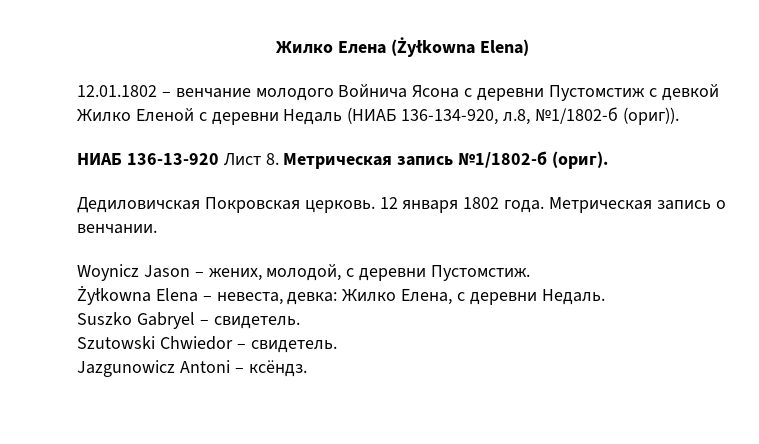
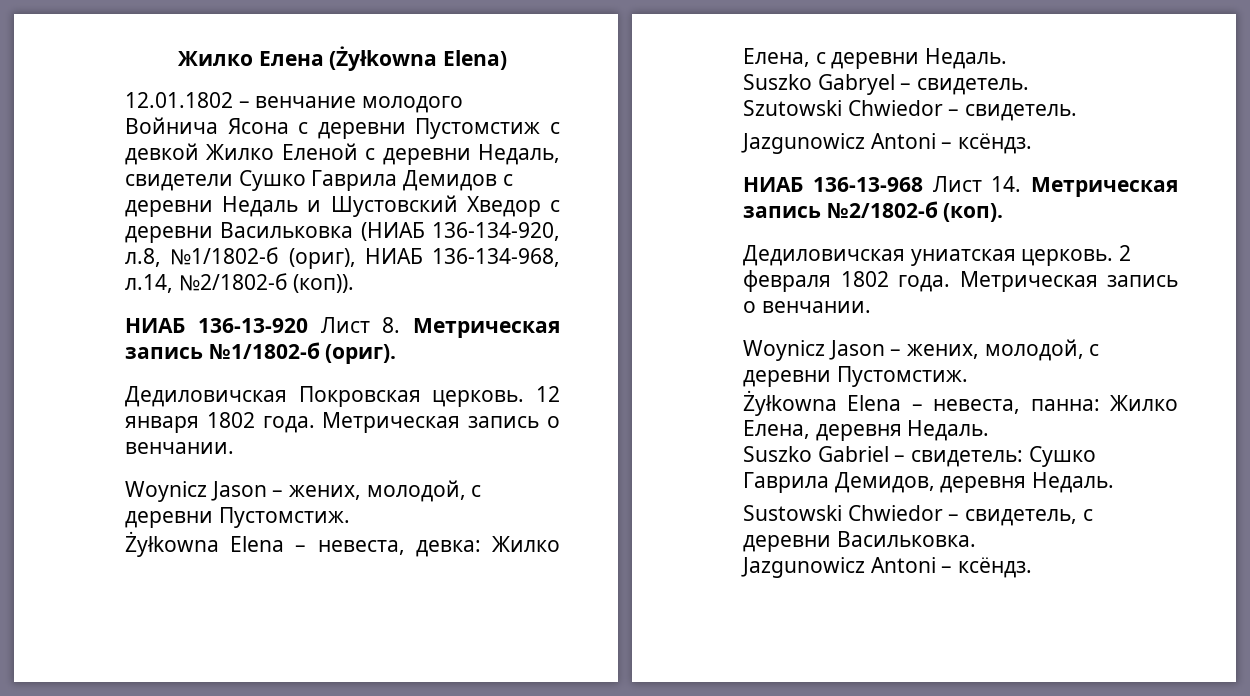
- 12.01.1802 – венчание молодого Войнича Ясона с деревни Пустомстиж с девкой Жилко Еленой с деревни Недаль (НИАБ 136-134-920, л.8, №1/1802-б (ориг)).
+ 12.01.1802 – венчание молодого Войнича Ясона с деревни Пустомстиж с девкой Жилко Еленой с деревни Недаль, свидетели Сушко Гаврила Демидов с деревни Недаль и Шустовский Хведор с деревни Васильковка (НИАБ 136-134-920, л.8, №1/1802-б (ориг), НИАБ 136-134-968, л.14, №2/1802-б (коп)).
+ НИАБ 136-13-968 Лист 14. Метрическая запись №2/1802-б (коп).
+ Дедиловичская униатская церковь. 2 февраля 1802 года. Метрическая запись о венчании.
+ Woynicz Jason – жених, молодой, с деревни Пустомстиж.
+ Żyłkowna Elena – невеста, панна: Жилко Елена, деревня Недаль.
+ Suszko Gabriel – свидетель: Сушко Гаврила Демидов, деревня Недаль.
+ Sustowski Chwiedor – свидетель, с деревни Васильковка.
+ Jazgunowicz Antoni – ксёндз.

